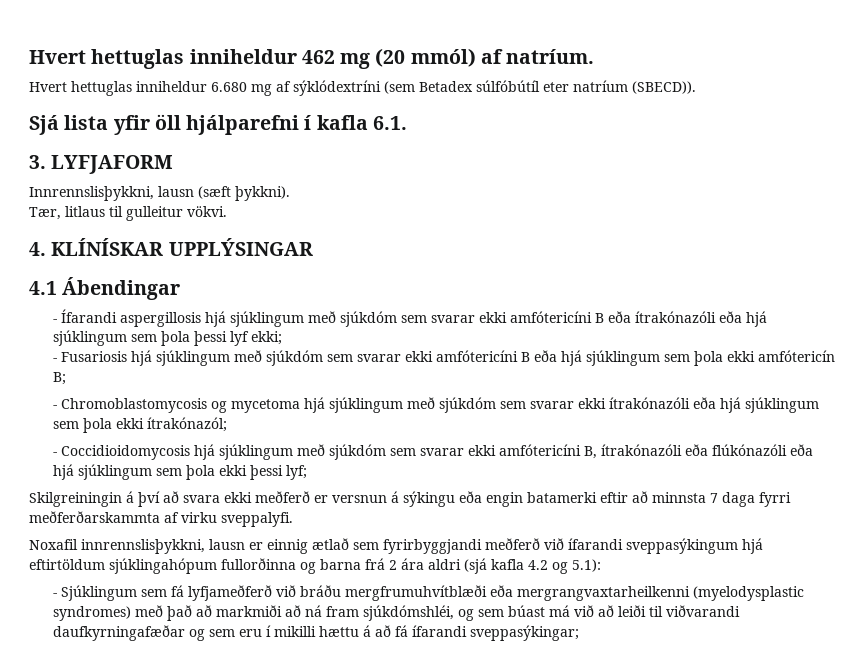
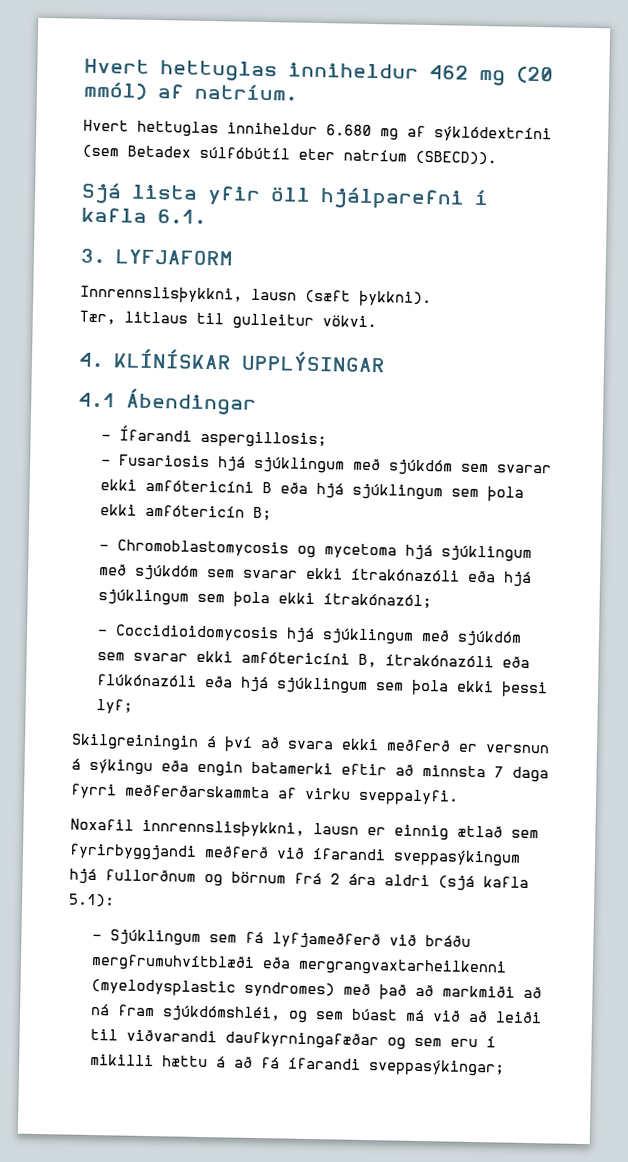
- - Ífarandi aspergillosis hjá sjúklingum með sjúkdóm sem svarar ekki amfótericíni B eða ítrakónazóli eða hjá sjúklingum sem þola þessi lyf ekki;
+ - Ífarandi aspergillosis;
- Noxafil innrennslisþykkni, lausn er einnig ætlað sem fyrirbyggjandi meðferð við ífarandi sveppasýkingum hjá eftirtöldum sjúklingahópum fullorðinna og barna frá 2 ára aldri (sjá kafla 4.2 og 5.1):
+ Noxafil innrennslisþykkni, lausn er einnig ætlað sem fyrirbyggjandi meðferð við ífarandi sveppasýkingum hjá fullorðnum og börnum frá 2 ára aldri (sjá kafla 5.1):

